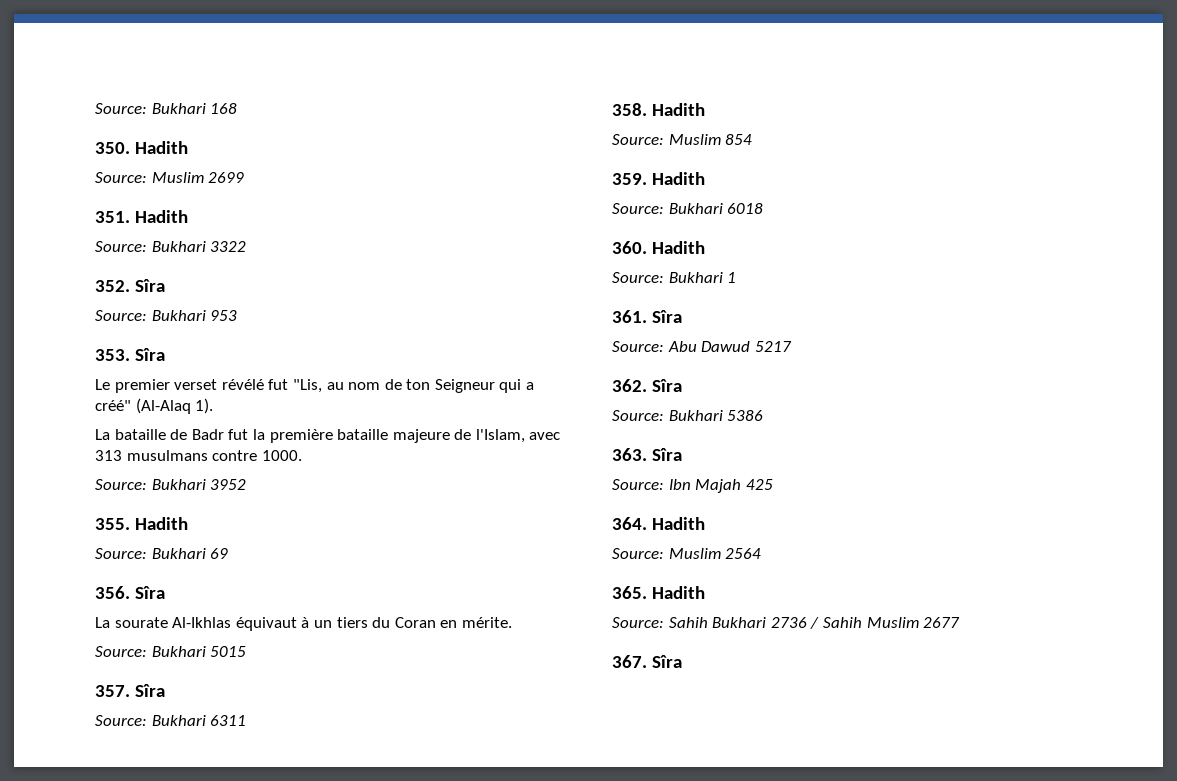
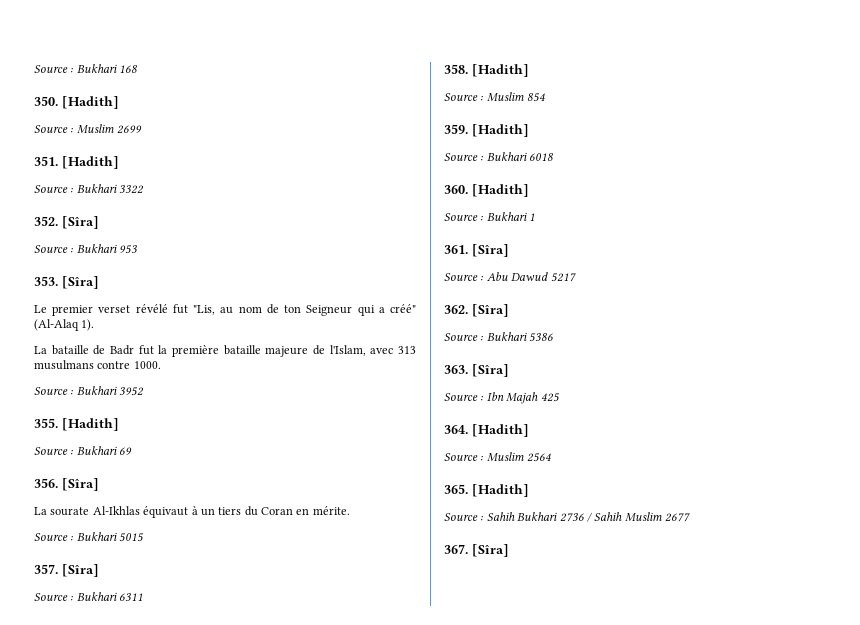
- Source: Bukhari 168
+ Source : Bukhari 168
- 350. Hadith
- Source: Muslim 2699
+ 350. [Hadith]
+ Source : Muslim 2699
- 351. Hadith
- Source: Bukhari 3322
+ 351. [Hadith]
+ Source : Bukhari 3322
- 352. Sîra
- Source: Bukhari 953
+ 352. [Sîra]
+ Source : Bukhari 953
- 353. Sîra
+ 353. [Sîra]
- Source: Bukhari 3952
+ Source : Bukhari 3952
- 355. Hadith
- Source: Bukhari 69
+ 355. [Hadith]
+ Source : Bukhari 69
- 356. Sîra
+ 356. [Sîra]
- Source: Bukhari 5015
+ Source : Bukhari 5015
- 357. Sîra
- Source: Bukhari 6311
+ 357. [Sîra]
+ Source : Bukhari 6311
- 358. Hadith
- Source: Muslim 854
+ 358. [Hadith]
+ Source : Muslim 854
- 359. Hadith
- Source: Bukhari 6018
+ 359. [Hadith]
+ Source : Bukhari 6018
- 360. Hadith
- Source: Bukhari 1
+ 360. [Hadith]
+ Source : Bukhari 1
- 361. Sîra
- Source: Abu Dawud 5217
+ 361. [Sîra]
+ Source : Abu Dawud 5217
- 362. Sîra
- Source: Bukhari 5386
+ 362. [Sîra]
+ Source : Bukhari 5386
- 363. Sîra
- Source: Ibn Majah 425
+ 363. [Sîra]
+ Source : Ibn Majah 425
- 364. Hadith
- Source: Muslim 2564
+ 364. [Hadith]
+ Source : Muslim 2564
- 365. Hadith
- Source: Sahih Bukhari 2736 / Sahih Muslim 2677
+ 365. [Hadith]
+ Source : Sahih Bukhari 2736 / Sahih Muslim 2677
- 367. Sîra
+ 367. [Sîra]

